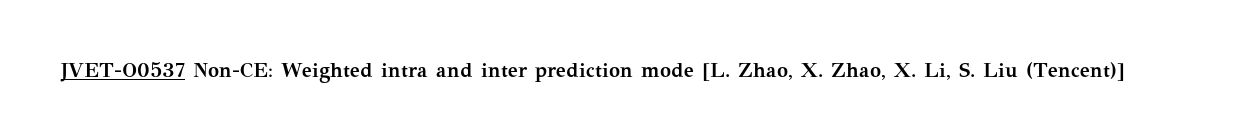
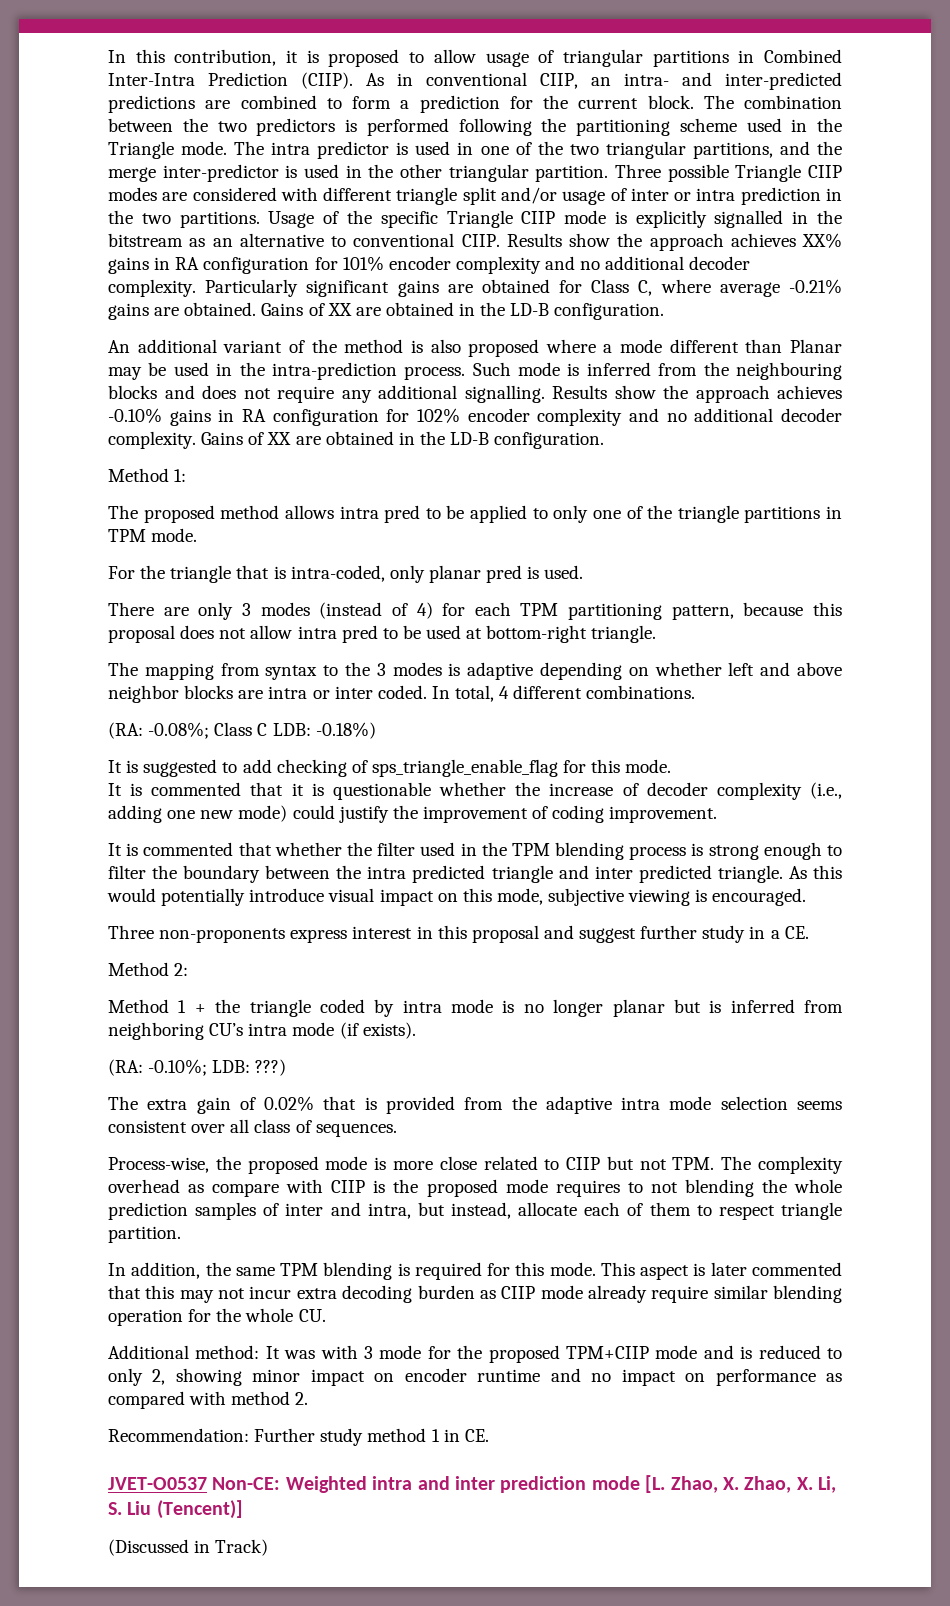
+ In this contribution, it is proposed to allow usage of triangular partitions in Combined Inter-Intra Prediction (CIIP). As in conventional CIIP, an intra- and inter-predicted predictions are combined to form a prediction for the current block. The combination between the two predictors is performed following the partitioning scheme used in the Triangle mode. The intra predictor is used in one of the two triangular partitions, and the merge inter-predictor is used in the other triangular partition. Three possible Triangle CIIP modes are considered with different triangle split and/or usage of inter or intra prediction in the two partitions. Usage of the specific Triangle CIIP mode is explicitly signalled in the bitstream as an alternative to conventional CIIP. Results show the approach achieves XX% gains in RA configuration for 101% encoder complexity and no additional decoder complexity. Particularly significant gains are obtained for Class C, where average -0.21% gains are obtained. Gains of XX are obtained in the LD-B configuration.
+ An additional variant of the method is also proposed where a mode different than Planar may be used in the intra-prediction process. Such mode is inferred from the neighbouring blocks and does not require any additional signalling. Results show the approach achieves -0.10% gains in RA configuration for 102% encoder complexity and no additional decoder complexity. Gains of XX are obtained in the LD-B configuration.
+ Method 1:
+ The proposed method allows intra pred to be applied to only one of the triangle partitions in TPM mode.
+ For the triangle that is intra-coded, only planar pred is used.
+ There are only 3 modes (instead of 4) for each TPM partitioning pattern, because this proposal does not allow intra pred to be used at bottom-right triangle.
+ The mapping from syntax to the 3 modes is adaptive depending on whether left and above neighbor blocks are intra or inter coded. In total, 4 different combinations.
+ (RA: -0.08%; Class C LDB: -0.18%)
+ It is suggested to add checking of sps_triangle_enable_flag for this mode.
+ It is commented that it is questionable whether the increase of decoder complexity (i.e., adding one new mode) could justify the improvement of coding improvement.
+ It is commented that whether the filter used in the TPM blending process is strong enough to filter the boundary between the intra predicted triangle and inter predicted triangle. As this would potentially introduce visual impact on this mode, subjective viewing is encouraged.
+ Three non-proponents express interest in this proposal and suggest further study in a CE.
+ Method 2:
+ Method 1 + the triangle coded by intra mode is no longer planar but is inferred from neighboring CU’s intra mode (if exists).
+ (RA: -0.10%; LDB: ???)
+ The extra gain of 0.02% that is provided from the adaptive intra mode selection seems consistent over all class of sequences.
+ Process-wise, the proposed mode is more close related to CIIP but not TPM. The complexity overhead as compare with CIIP is the proposed mode requires to not blending the whole prediction samples of inter and intra, but instead, allocate each of them to respect triangle partition.
+ In addition, the same TPM blending is required for this mode. This aspect is later commented that this may not incur extra decoding burden as CIIP mode already require similar blending operation for the whole CU.
+ Additional method: It was with 3 mode for the proposed TPM+CIIP mode and is reduced to only 2, showing minor impact on encoder runtime and no impact on performance as compared with method 2.
+ Recommendation: Further study method 1 in CE.
+ (Discussed in Track)

